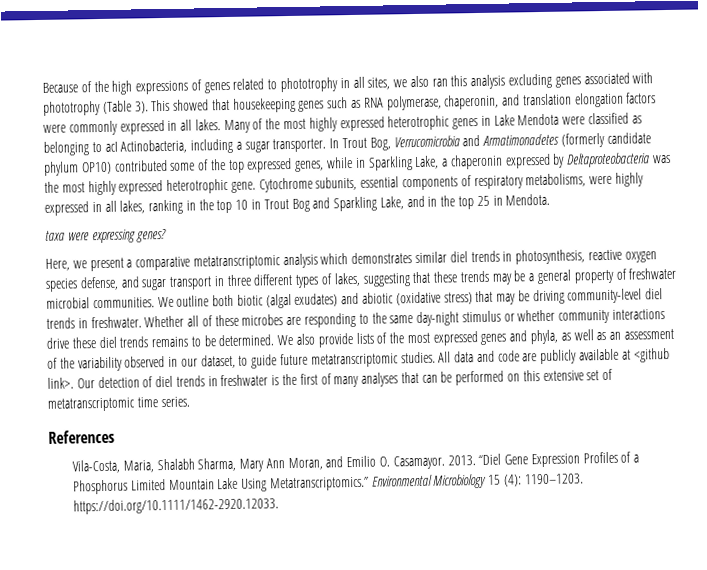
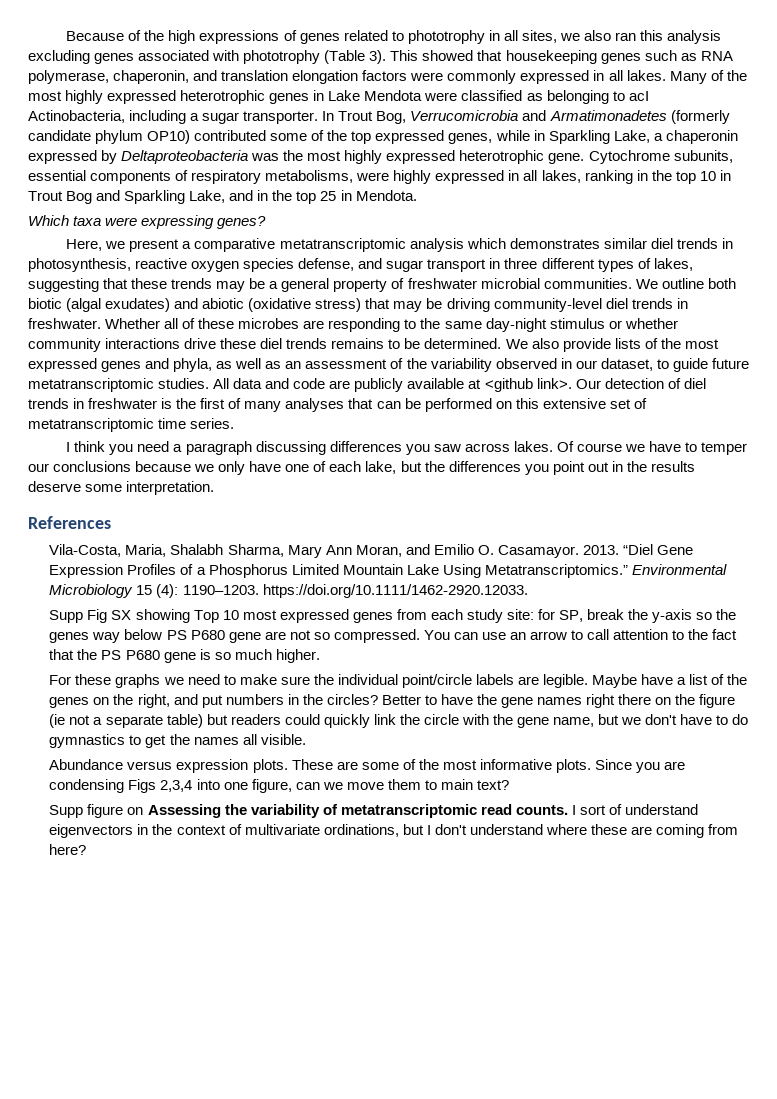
- taxa were expressing genes?
+ Which taxa were expressing genes?
+ I think you need a paragraph discussing differences you saw across lakes. Of course we have to temper our conclusions because we only have one of each lake, but the differences you point out in the results deserve some interpretation.
+ Supp Fig SX showing Top 10 most expressed genes from each study site: for SP, break the y-axis so the genes way below PS P680 gene are not so compressed. You can use an arrow to call attention to the fact that the PS P680 gene is so much higher.
+ For these graphs we need to make sure the individual point/circle labels are legible. Maybe have a list of the genes on the right, and put numbers in the circles? Better to have the gene names right there on the figure (ie not a separate table) but readers could quickly link the circle with the gene name, but we don't have to do gymnastics to get the names all visible.
+ Abundance versus expression plots. These are some of the most informative plots. Since you are condensing Figs 2,3,4 into one figure, can we move them to main text?
+ Supp figure on Assessing the variability of metatranscriptomic read counts. I sort of understand eigenvectors in the context of multivariate ordinations, but I don't understand where these are coming from here?

